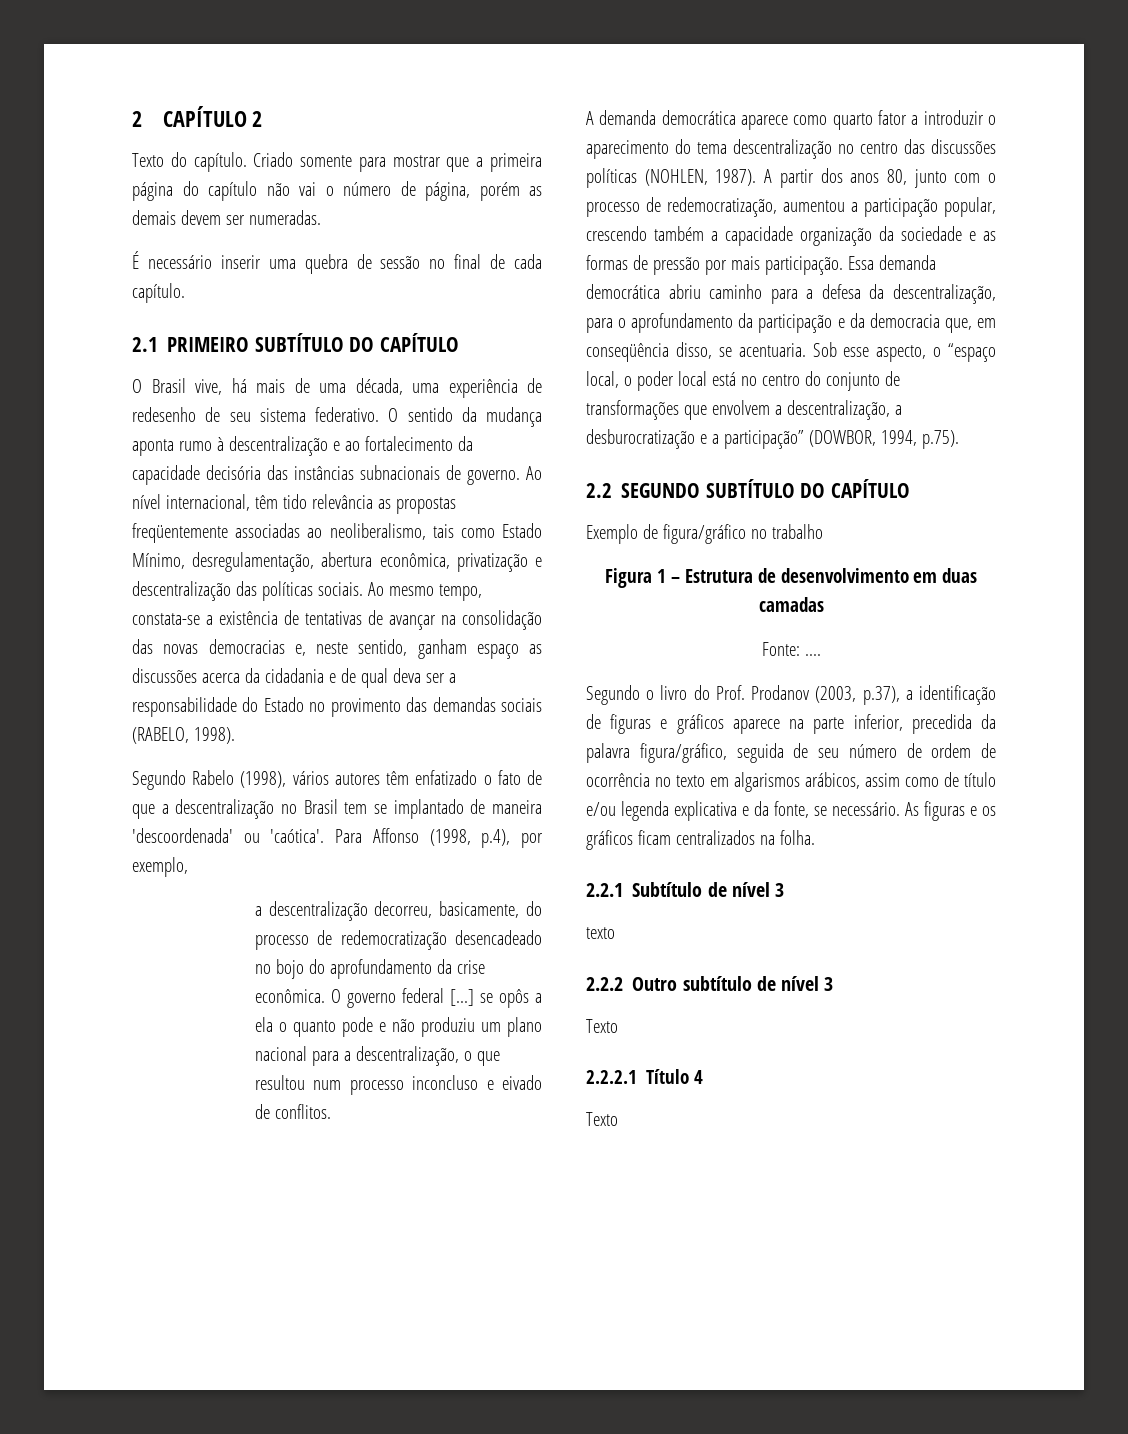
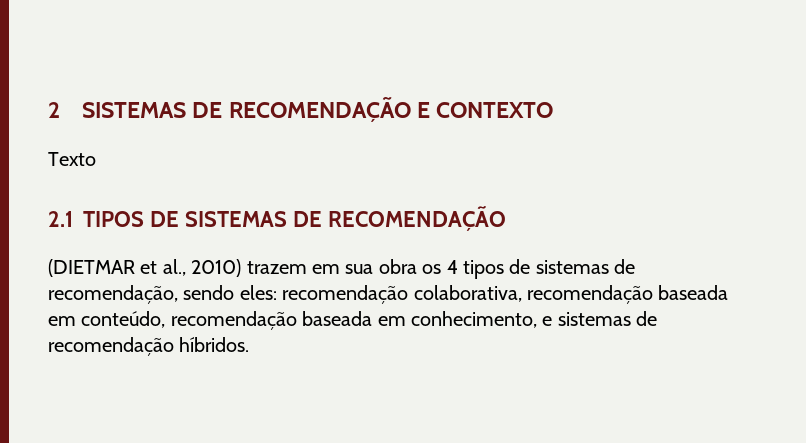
- 2 CAPÍTULO 2
- Texto do capítulo. Criado somente para mostrar que a primeira página do capítulo não vai o número de página, porém as demais devem ser numeradas.
- É necessário inserir uma quebra de sessão no final de cada capítulo.
- 2.1 PRIMEIRO SUBTÍTULO DO CAPÍTULO
- O Brasil vive, há mais de uma década, uma experiência de redesenho de seu sistema federativo. O sentido da mudança aponta rumo à descentralização e ao fortalecimento da capacidade decisória das instâncias subnacionais de governo. Ao nível internacional, têm tido relevância as propostas freqüentemente associadas ao neoliberalismo, tais como Estado Mínimo, desregulamentação, abertura econômica, privatização e descentralização das políticas sociais. Ao mesmo tempo, constata-se a existência de tentativas de avançar na consolidação das novas democracias e, neste sentido, ganham espaço as discussões acerca da cidadania e de qual deva ser a responsabilidade do Estado no provimento das demandas sociais (RABELO, 1998).
- Segundo Rabelo (1998), vários autores têm enfatizado o fato de que a descentralização no Brasil tem se implantado de maneira 'descoordenada' ou 'caótica'. Para Affonso (1998, p.4), por exemplo,
- a descentralização decorreu, basicamente, do processo de redemocratização desencadeado no bojo do aprofundamento da crise econômica. O governo federal [...] se opôs a ela o quanto pode e não produziu um plano nacional para a descentralização, o que resultou num processo inconcluso e eivado de conflitos.
- A demanda democrática aparece como quarto fator a introduzir o aparecimento do tema descentralização no centro das discussões políticas (NOHLEN, 1987). A partir dos anos 80, junto com o processo de redemocratização, aumentou a participação popular, crescendo também a capacidade organização da sociedade e as formas de pressão por mais participação. Essa demanda democrática abriu caminho para a defesa da descentralização, para o aprofundamento da participação e da democracia que, em conseqüência disso, se acentuaria. Sob esse aspecto, o “espaço local, o poder local está no centro do conjunto de transformações que envolvem a descentralização, a desburocratização e a participação” (DOWBOR, 1994, p.75).
- 2.2 SEGUNDO SUBTÍTULO DO CAPÍTULO
- Exemplo de figura/gráfico no trabalho
- Figura 1 – Estrutura de desenvolvimento em duas camadas
- Fonte: ....
- Segundo o livro do Prof. Prodanov (2003, p.37), a identificação de figuras e gráficos aparece na parte inferior, precedida da palavra figura/gráfico, seguida de seu número de ordem de ocorrência no texto em algarismos arábicos, assim como de título e/ou legenda explicativa e da fonte, se necessário. As figuras e os gráficos ficam centralizados na folha.
- 2.2.1 Subtítulo de nível 3
- texto
- 2.2.2 Outro subtítulo de nível 3
+ 2 SISTEMAS DE RECOMENDAÇÃO E CONTEXTO
  Texto
- 2.2.2.1 Título 4
- Texto
+ 2.1 TIPOS DE SISTEMAS DE RECOMENDAÇÃO
+ (DIETMAR et al., 2010) trazem em sua obra os 4 tipos de sistemas de recomendação, sendo eles: recomendação colaborativa, recomendação baseada em conteúdo, recomendação baseada em conhecimento, e sistemas de recomendação híbridos.

